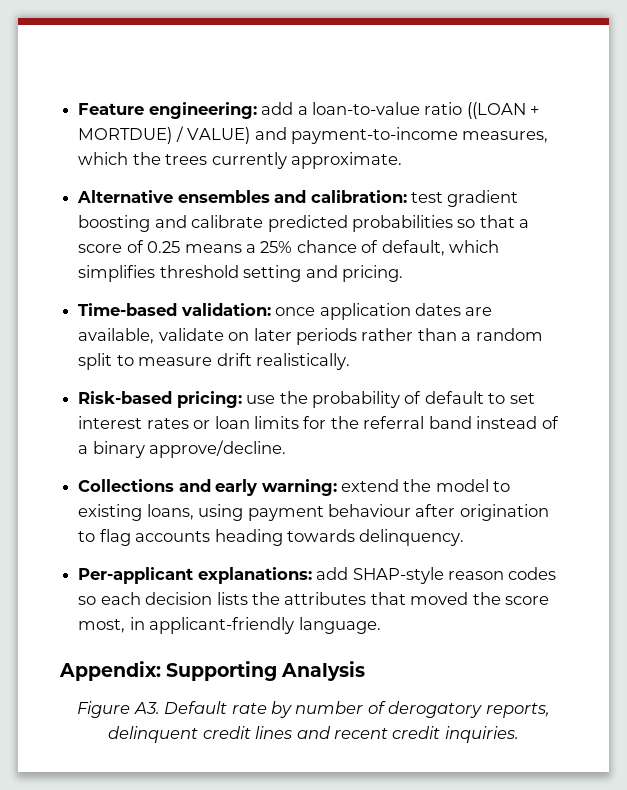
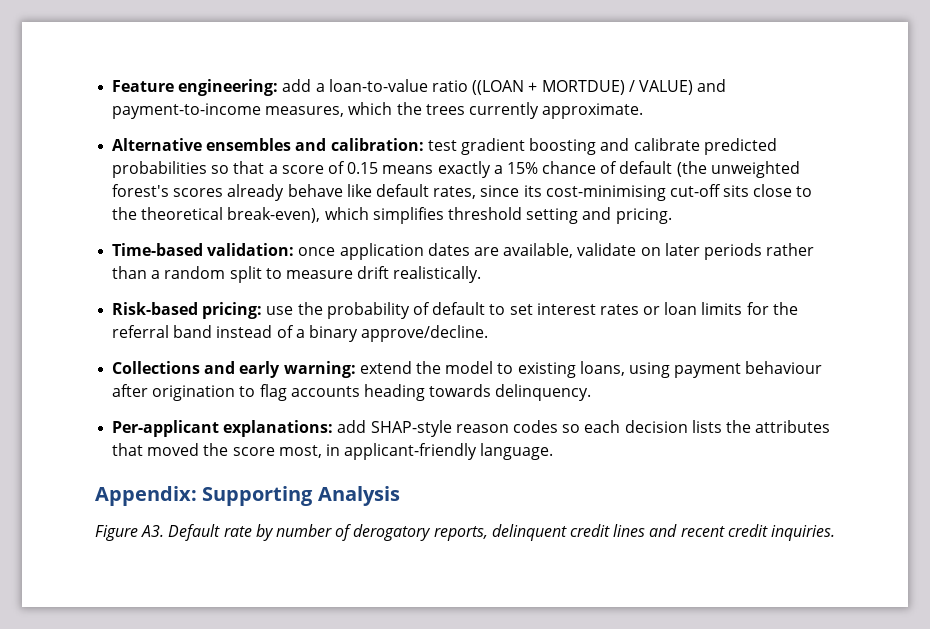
- Alternative ensembles and calibration: test gradient boosting and calibrate predicted probabilities so that a score of 0.25 means a 25% chance of default, which simplifies threshold setting and pricing.
+ Alternative ensembles and calibration: test gradient boosting and calibrate predicted probabilities so that a score of 0.15 means exactly a 15% chance of default (the unweighted forest's scores already behave like default rates, since its cost-minimising cut-off sits close to the theoretical break-even), which simplifies threshold setting and pricing.

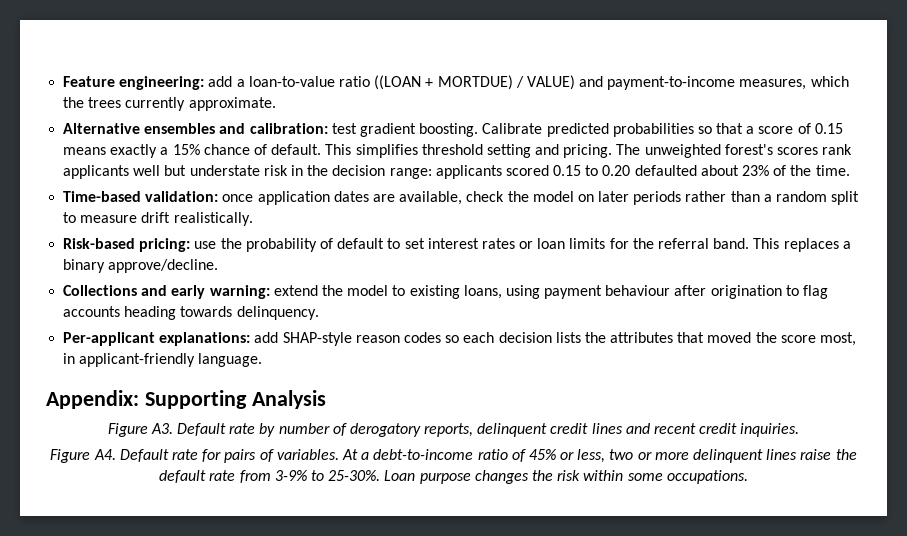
- Alternative ensembles and calibration: test gradient boosting and calibrate predicted probabilities so that a score of 0.15 means exactly a 15% chance of default (the unweighted forest's scores already behave like default rates, since its cost-minimising cut-off sits close to the theoretical break-even), which simplifies threshold setting and pricing.
+ Alternative ensembles and calibration: test gradient boosting. Calibrate predicted probabilities so that a score of 0.15 means exactly a 15% chance of default. This simplifies threshold setting and pricing. The unweighted forest's scores rank applicants well but understate risk in the decision range: applicants scored 0.15 to 0.20 defaulted about 23% of the time.
- Time-based validation: once application dates are available, validate on later periods rather than a random split to measure drift realistically.
+ Time-based validation: once application dates are available, check the model on later periods rather than a random split to measure drift realistically.
- Risk-based pricing: use the probability of default to set interest rates or loan limits for the referral band instead of a binary approve/decline.
+ Risk-based pricing: use the probability of default to set interest rates or loan limits for the referral band. This replaces a binary approve/decline.
+ Figure A4. Default rate for pairs of variables. At a debt-to-income ratio of 45% or less, two or more delinquent lines raise the default rate from 3-9% to 25-30%. Loan purpose changes the risk within some occupations.

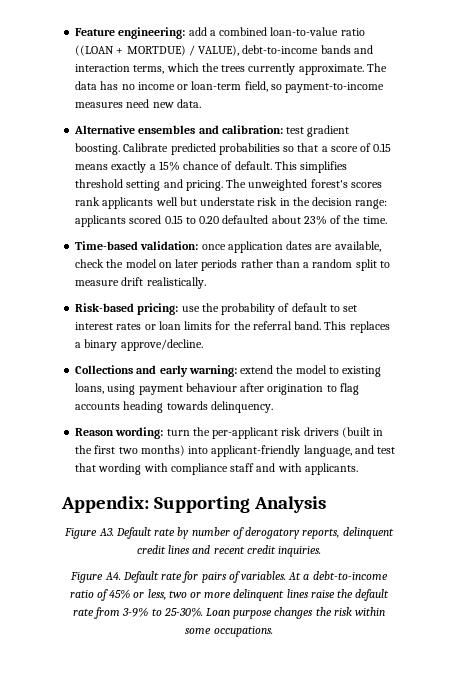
- Feature engineering: add a loan-to-value ratio ((LOAN + MORTDUE) / VALUE) and payment-to-income measures, which the trees currently approximate.
+ Feature engineering: add a combined loan-to-value ratio ((LOAN + MORTDUE) / VALUE), debt-to-income bands and interaction terms, which the trees currently approximate. The data has no income or loan-term field, so payment-to-income measures need new data.
- Per-applicant explanations: add SHAP-style reason codes so each decision lists the attributes that moved the score most, in applicant-friendly language.
+ Reason wording: turn the per-applicant risk drivers (built in the first two months) into applicant-friendly language, and test that wording with compliance staff and with applicants.

